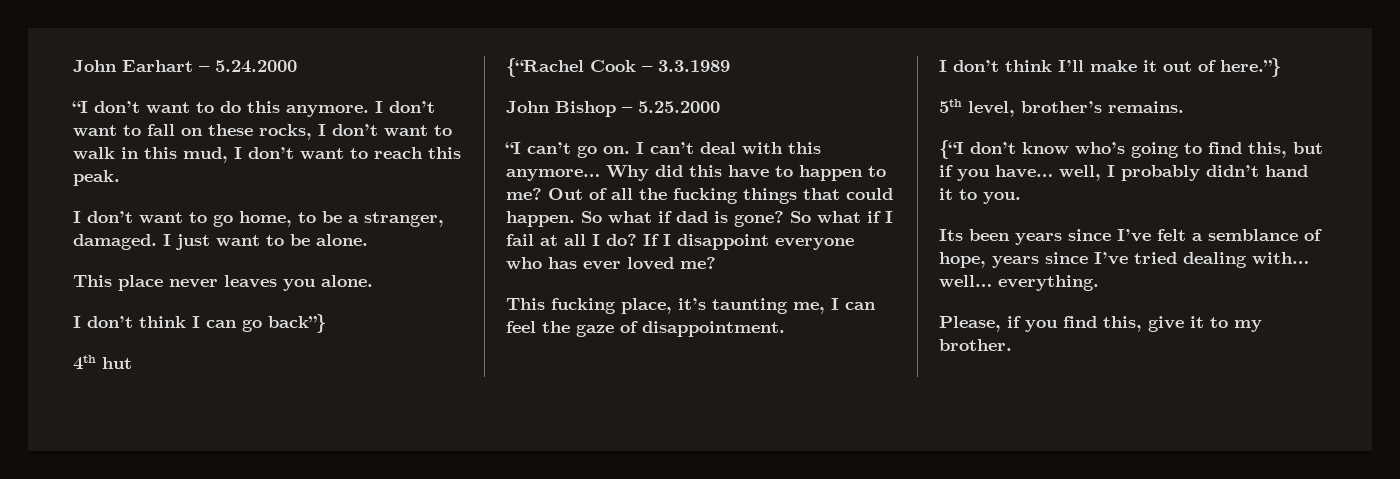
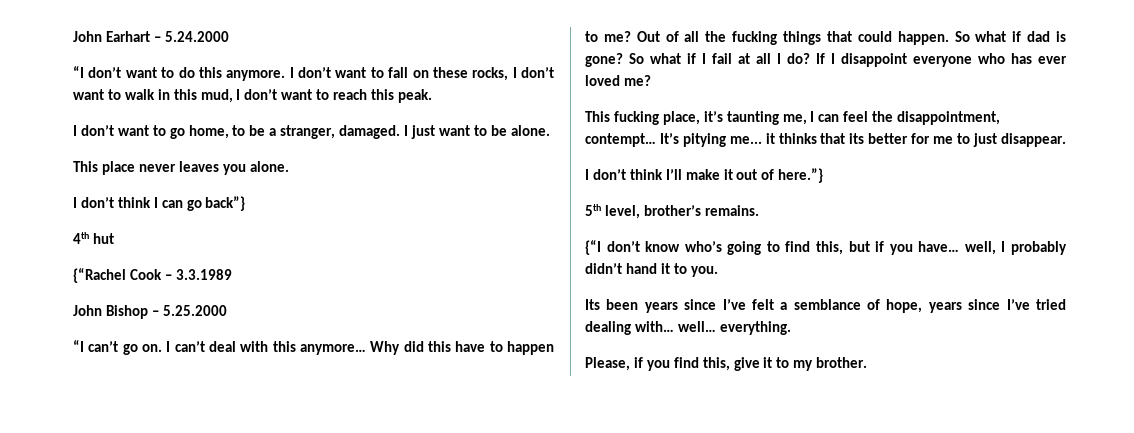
- This fucking place, it’s taunting me, I can feel the gaze of disappointment.
+ This fucking place, it’s taunting me, I can feel the disappointment, contempt… It’s pitying me... it thinks that its better for me to just disappear.

